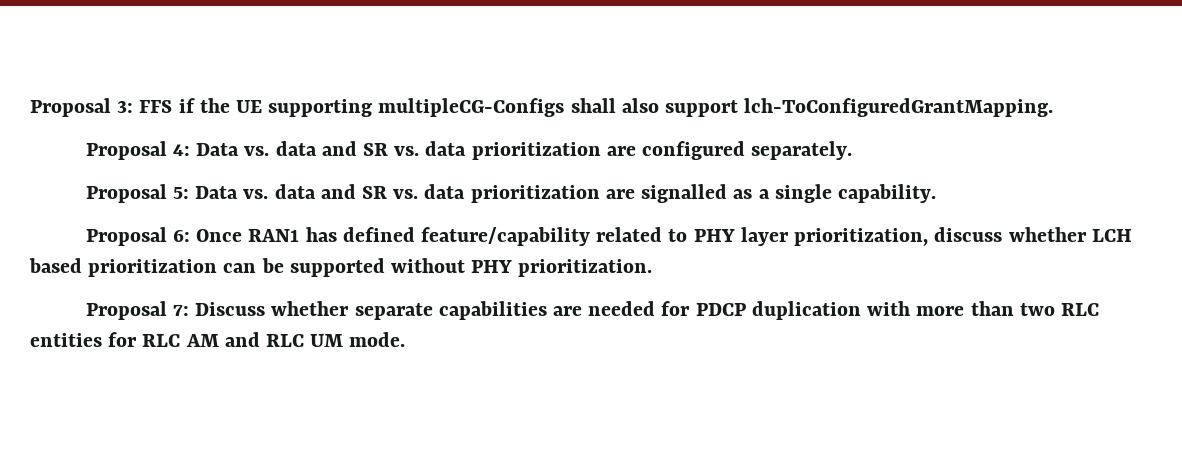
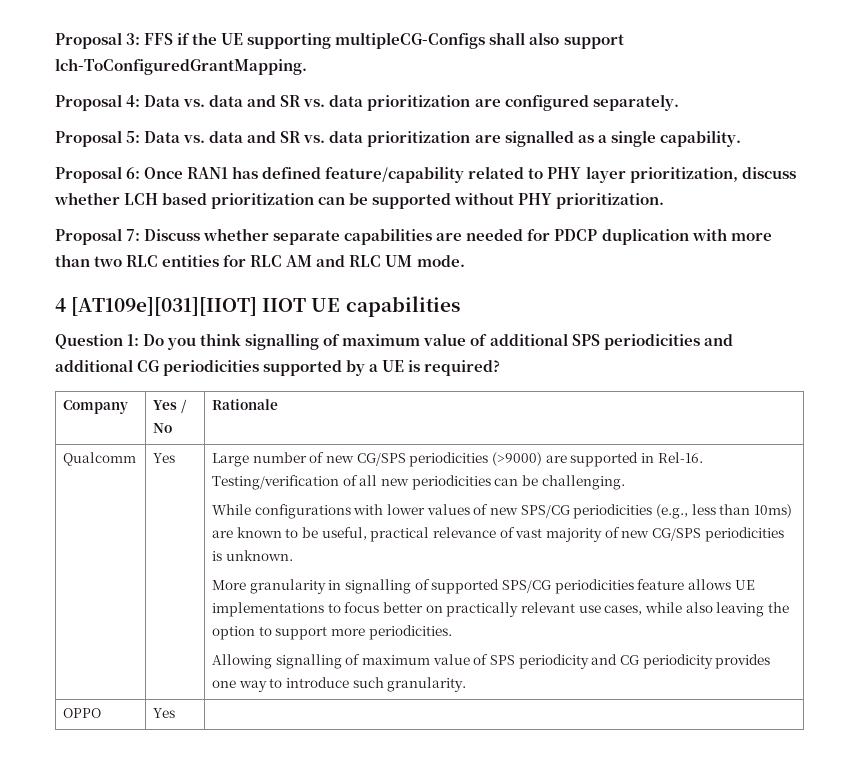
+ 4 [AT109e][031][IIOT] IIOT UE capabilities
+ Question 1: Do you think signalling of maximum value of additional SPS periodicities and additional CG periodicities supported by a UE is required?
+ Company | Yes / No | Rationale
+ Qualcomm | Yes | Large number of new CG/SPS periodicities (>9000) are supported in Rel-16. Testing/verification of all new periodicities can be challenging.
+ While configurations with lower values of new SPS/CG periodicities (e.g., less than 10ms) are known to be useful, practical relevance of vast majority of new CG/SPS periodicities is unknown.
+ More granularity in signalling of supported SPS/CG periodicities feature allows UE implementations to focus better on practically relevant use cases, while also leaving the option to support more periodicities.
+ Allowing signalling of maximum value of SPS periodicity and CG periodicity provides one way to introduce such granularity.
+ OPPO | Yes |

